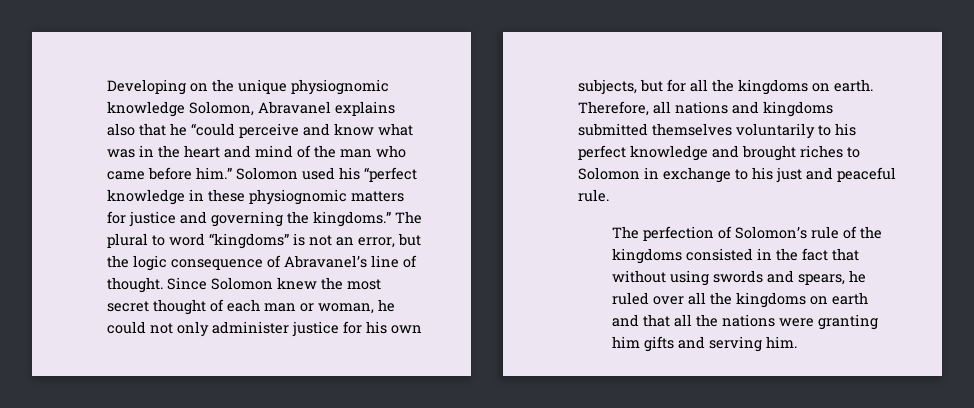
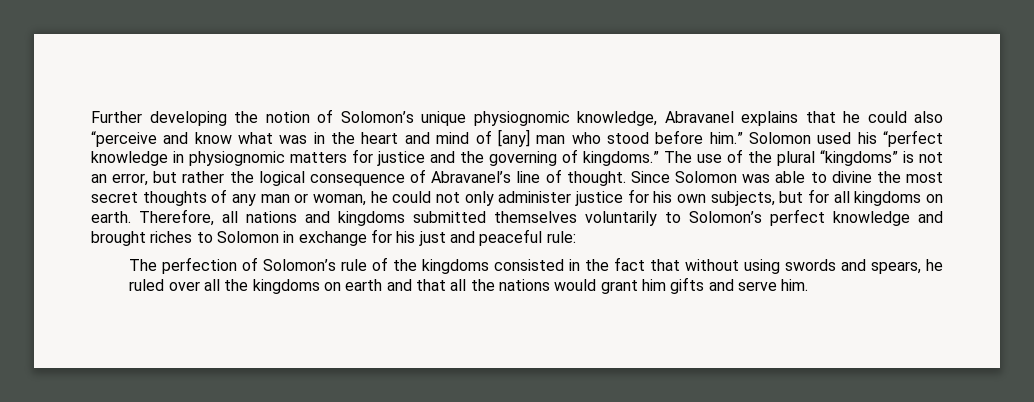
- Developing on the unique physiognomic knowledge Solomon, Abravanel explains also that he “could perceive and know what was in the heart and mind of the man who came before him.”
+ Further developing the notion of Solomon’s unique physiognomic knowledge, Abravanel explains that he could also “perceive and know what was in the heart and mind of [any] man who stood before him.”
- Solomon used his “perfect knowledge in these physiognomic matters for justice and governing the kingdoms.” The plural to word “kingdoms” is not an error, but the logic consequence of Abravanel’s line of thought.
+ Solomon used his “perfect knowledge in physiognomic matters for justice and the governing of kingdoms.” The use of the plural “kingdoms” is not an error, but rather the logical consequence of Abravanel’s line of thought.
- Since Solomon knew the most secret thought of each man or woman, he could not only administer justice for his own subjects, but for all the kingdoms on earth.
+ Since Solomon was able to divine the most secret thoughts of any man or woman, he could not only administer justice for his own subjects, but for all kingdoms on earth.
- Therefore, all nations and kingdoms submitted themselves voluntarily to his perfect knowledge and brought riches to Solomon in exchange to his just and peaceful rule.
+ Therefore, all nations and kingdoms submitted themselves voluntarily to Solomon’s perfect knowledge and brought riches to Solomon in exchange for his just and peaceful rule:
- The perfection of Solomon’s rule of the kingdoms consisted in the fact that without using swords and spears, he ruled over all the kingdoms on earth and that all the nations were granting him gifts and serving him.
+ The perfection of Solomon’s rule of the kingdoms consisted in the fact that without using swords and spears, he ruled over all the kingdoms on earth and that all the nations would grant him gifts and serve him.

